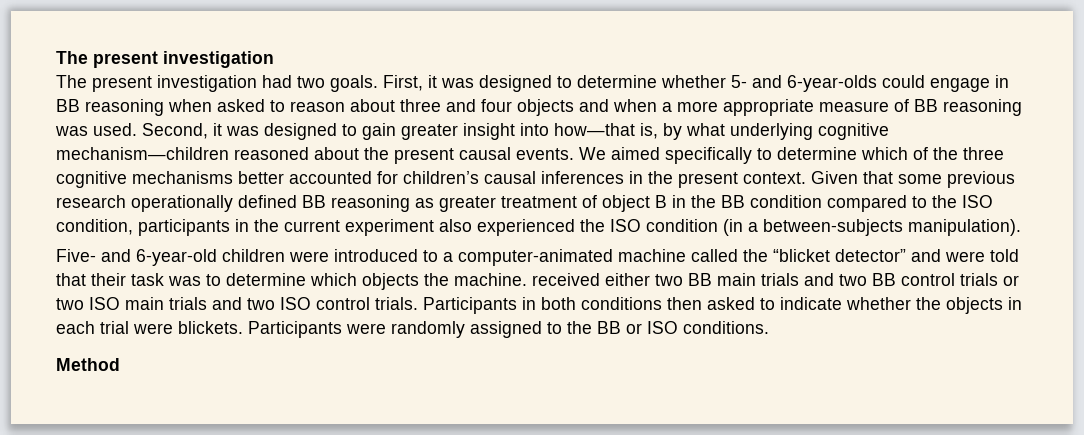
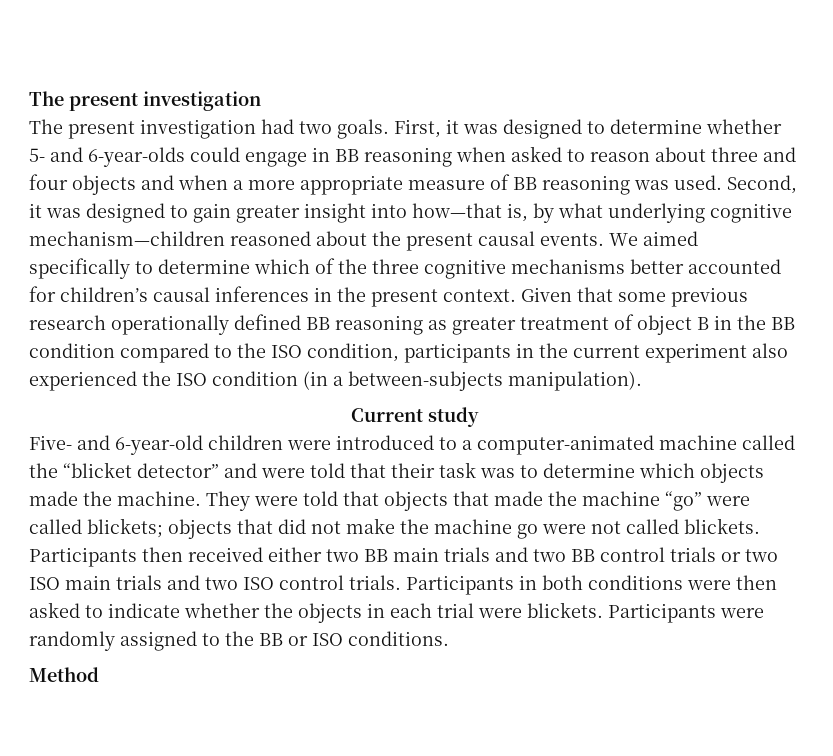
+ Current study
- Five- and 6-year-old children were introduced to a computer-animated machine called the “blicket detector” and were told that their task was to determine which objects the machine. received either two BB main trials and two BB control trials or two ISO main trials and two ISO control trials.
+ Five- and 6-year-old children were introduced to a computer-animated machine called the “blicket detector” and were told that their task was to determine which objects made the machine. They were told that objects that made the machine “go” were called blickets; objects that did not make the machine go were not called blickets. Participants then received either two BB main trials and two BB control trials or two ISO main trials and two ISO control trials.
- Participants in both conditions then asked to indicate whether the objects in each trial were blickets.
+ Participants in both conditions were then asked to indicate whether the objects in each trial were blickets.

